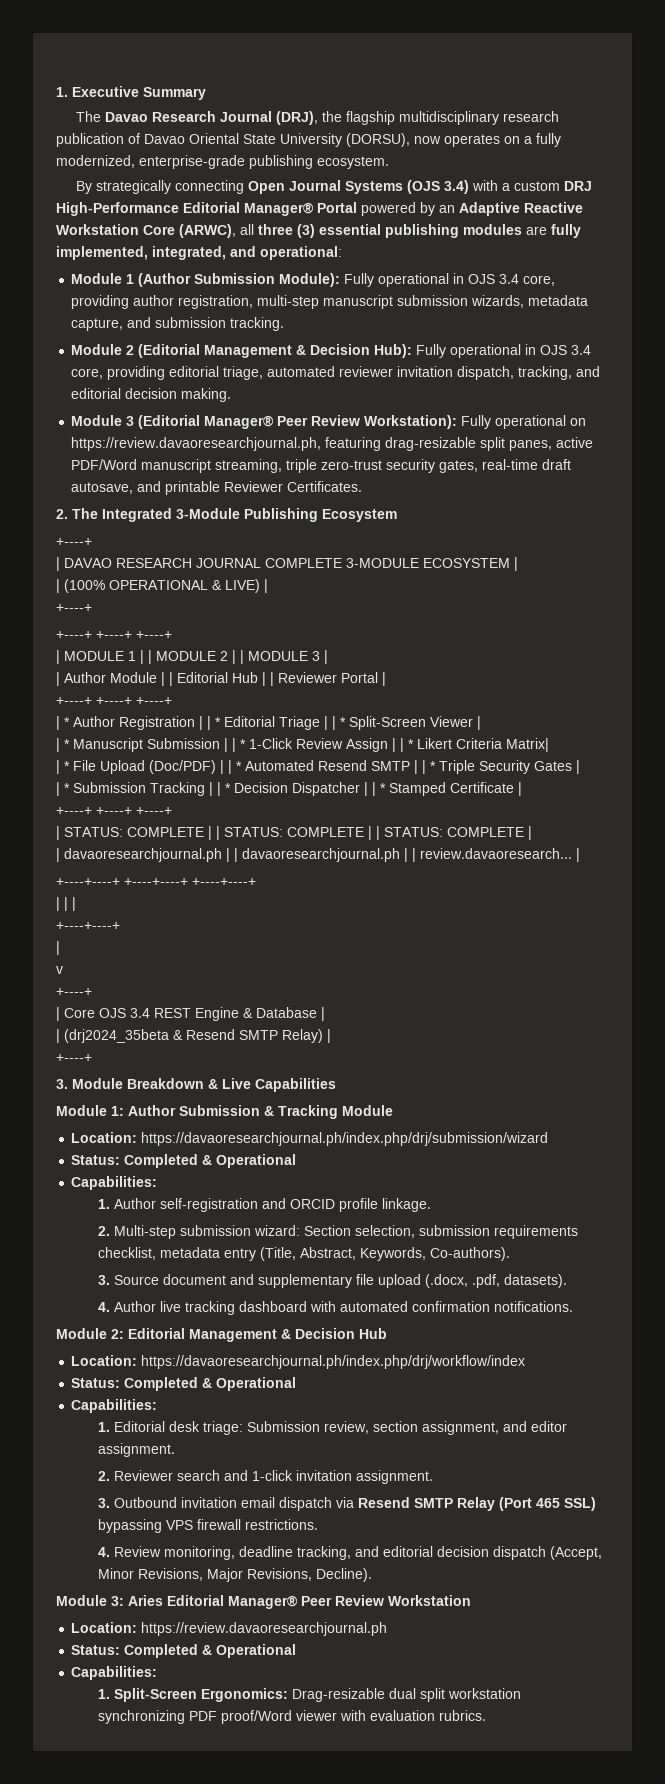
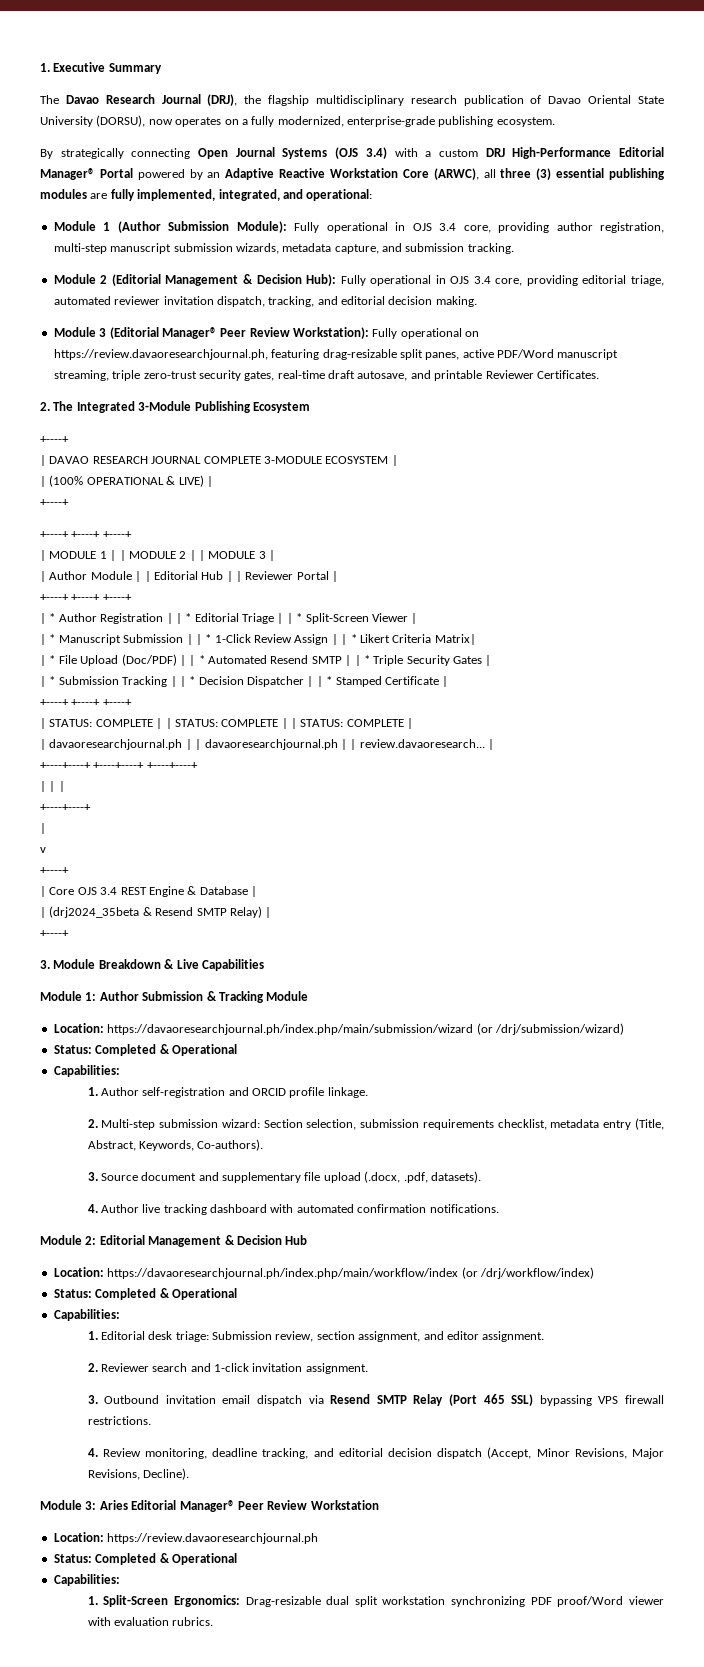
- Location: https://davaoresearchjournal.ph/index.php/drj/submission/wizard
+ Location: https://davaoresearchjournal.ph/index.php/main/submission/wizard (or /drj/submission/wizard)
- Location: https://davaoresearchjournal.ph/index.php/drj/workflow/index
+ Location: https://davaoresearchjournal.ph/index.php/main/workflow/index (or /drj/workflow/index)

